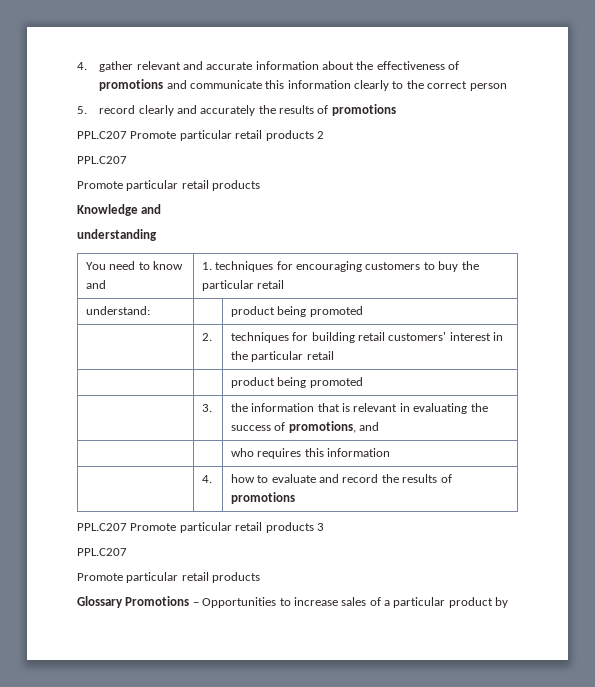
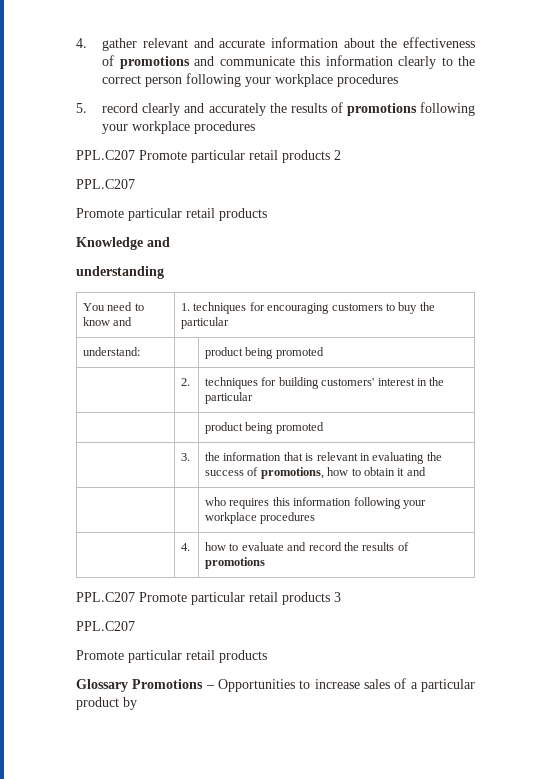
- 4. gather relevant and accurate information about the effectiveness of promotions and communicate this information clearly to the correct person
+ 4. gather relevant and accurate information about the effectiveness of promotions and communicate this information clearly to the correct person following your workplace procedures
- 5. record clearly and accurately the results of promotions
+ 5. record clearly and accurately the results of promotions following your workplace procedures
- You need to know and | 1. techniques for encouraging customers to buy the particular retail
+ You need to know and | 1. techniques for encouraging customers to buy the particular
- | 2. | techniques for building retail customers' interest in the particular retail
+ | 2. | techniques for building customers' interest in the particular
- | 3. | the information that is relevant in evaluating the success of promotions, and
+ | 3. | the information that is relevant in evaluating the success of promotions, how to obtain it and
- | | who requires this information
+ | | who requires this information following your workplace procedures

